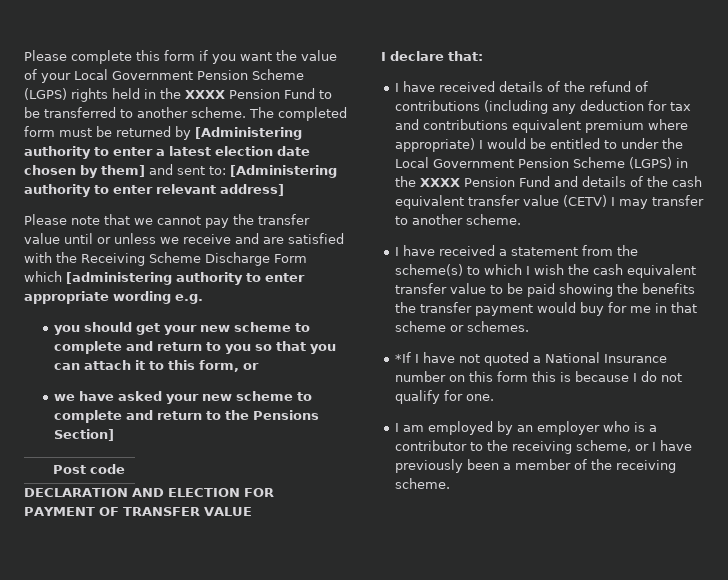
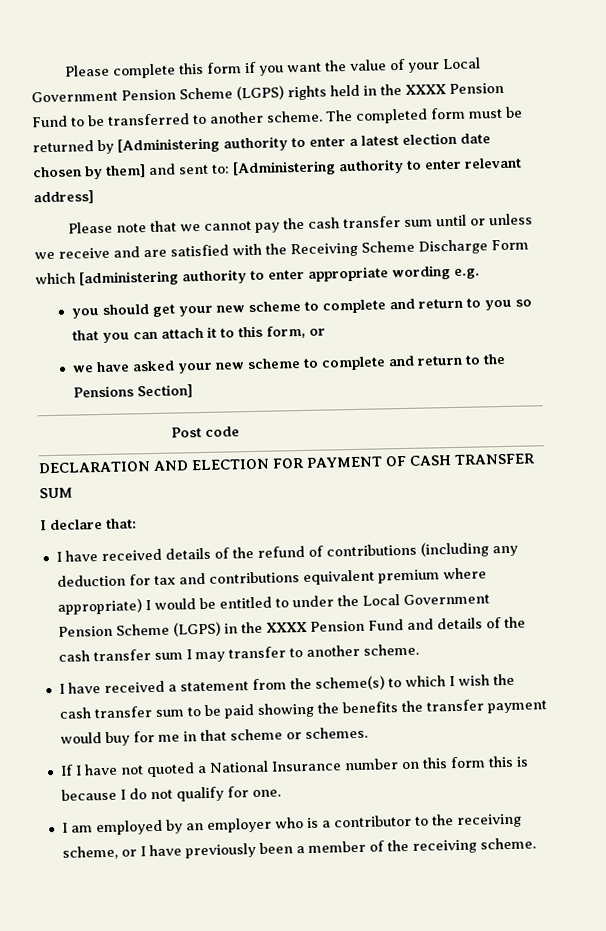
- Please note that we cannot pay the transfer value until or unless we receive and are satisfied with the Receiving Scheme Discharge Form which [administering authority to enter appropriate wording e.g.
+ Please note that we cannot pay the cash transfer sum until or unless we receive and are satisfied with the Receiving Scheme Discharge Form which [administering authority to enter appropriate wording e.g.
- DECLARATION AND ELECTION FOR PAYMENT OF TRANSFER VALUE
+ DECLARATION AND ELECTION FOR PAYMENT OF CASH TRANSFER SUM
- I have received details of the refund of contributions (including any deduction for tax and contributions equivalent premium where appropriate) I would be entitled to under the Local Government Pension Scheme (LGPS) in the XXXX Pension Fund and details of the cash equivalent transfer value (CETV) I may transfer to another scheme.
+ I have received details of the refund of contributions (including any deduction for tax and contributions equivalent premium where appropriate) I would be entitled to under the Local Government Pension Scheme (LGPS) in the XXXX Pension Fund and details of the cash transfer sum I may transfer to another scheme.
- I have received a statement from the scheme(s) to which I wish the cash equivalent transfer value to be paid showing the benefits the transfer payment would buy for me in that scheme or schemes.
+ I have received a statement from the scheme(s) to which I wish the cash transfer sum to be paid showing the benefits the transfer payment would buy for me in that scheme or schemes.
- *If I have not quoted a National Insurance number on this form this is because I do not qualify for one.
+ If I have not quoted a National Insurance number on this form this is because I do not qualify for one.

